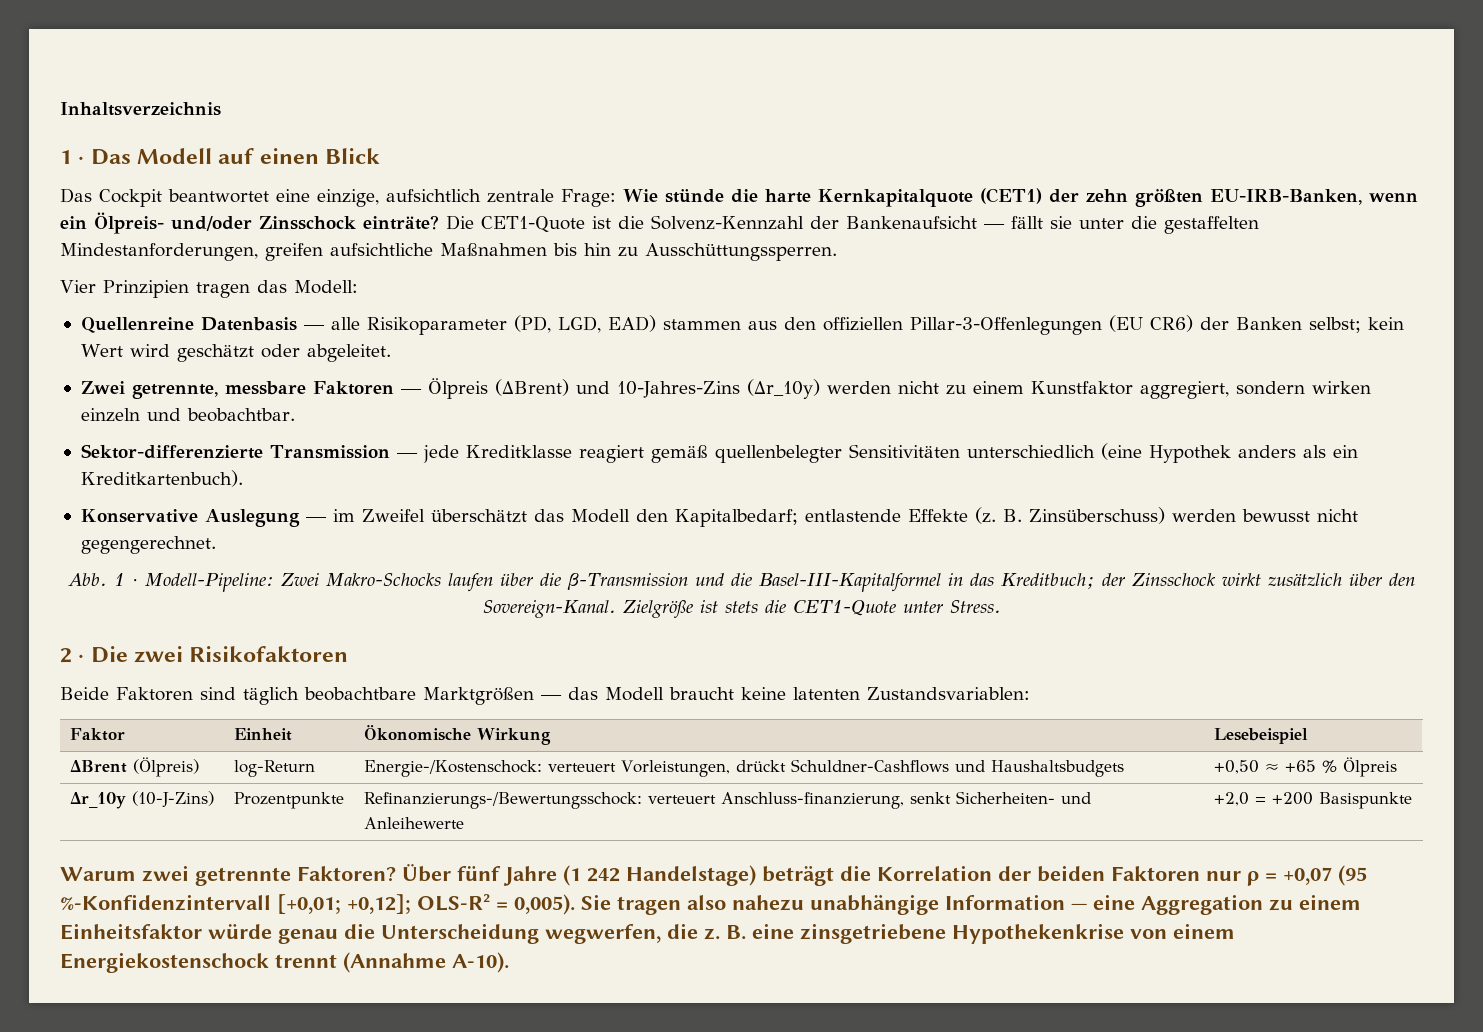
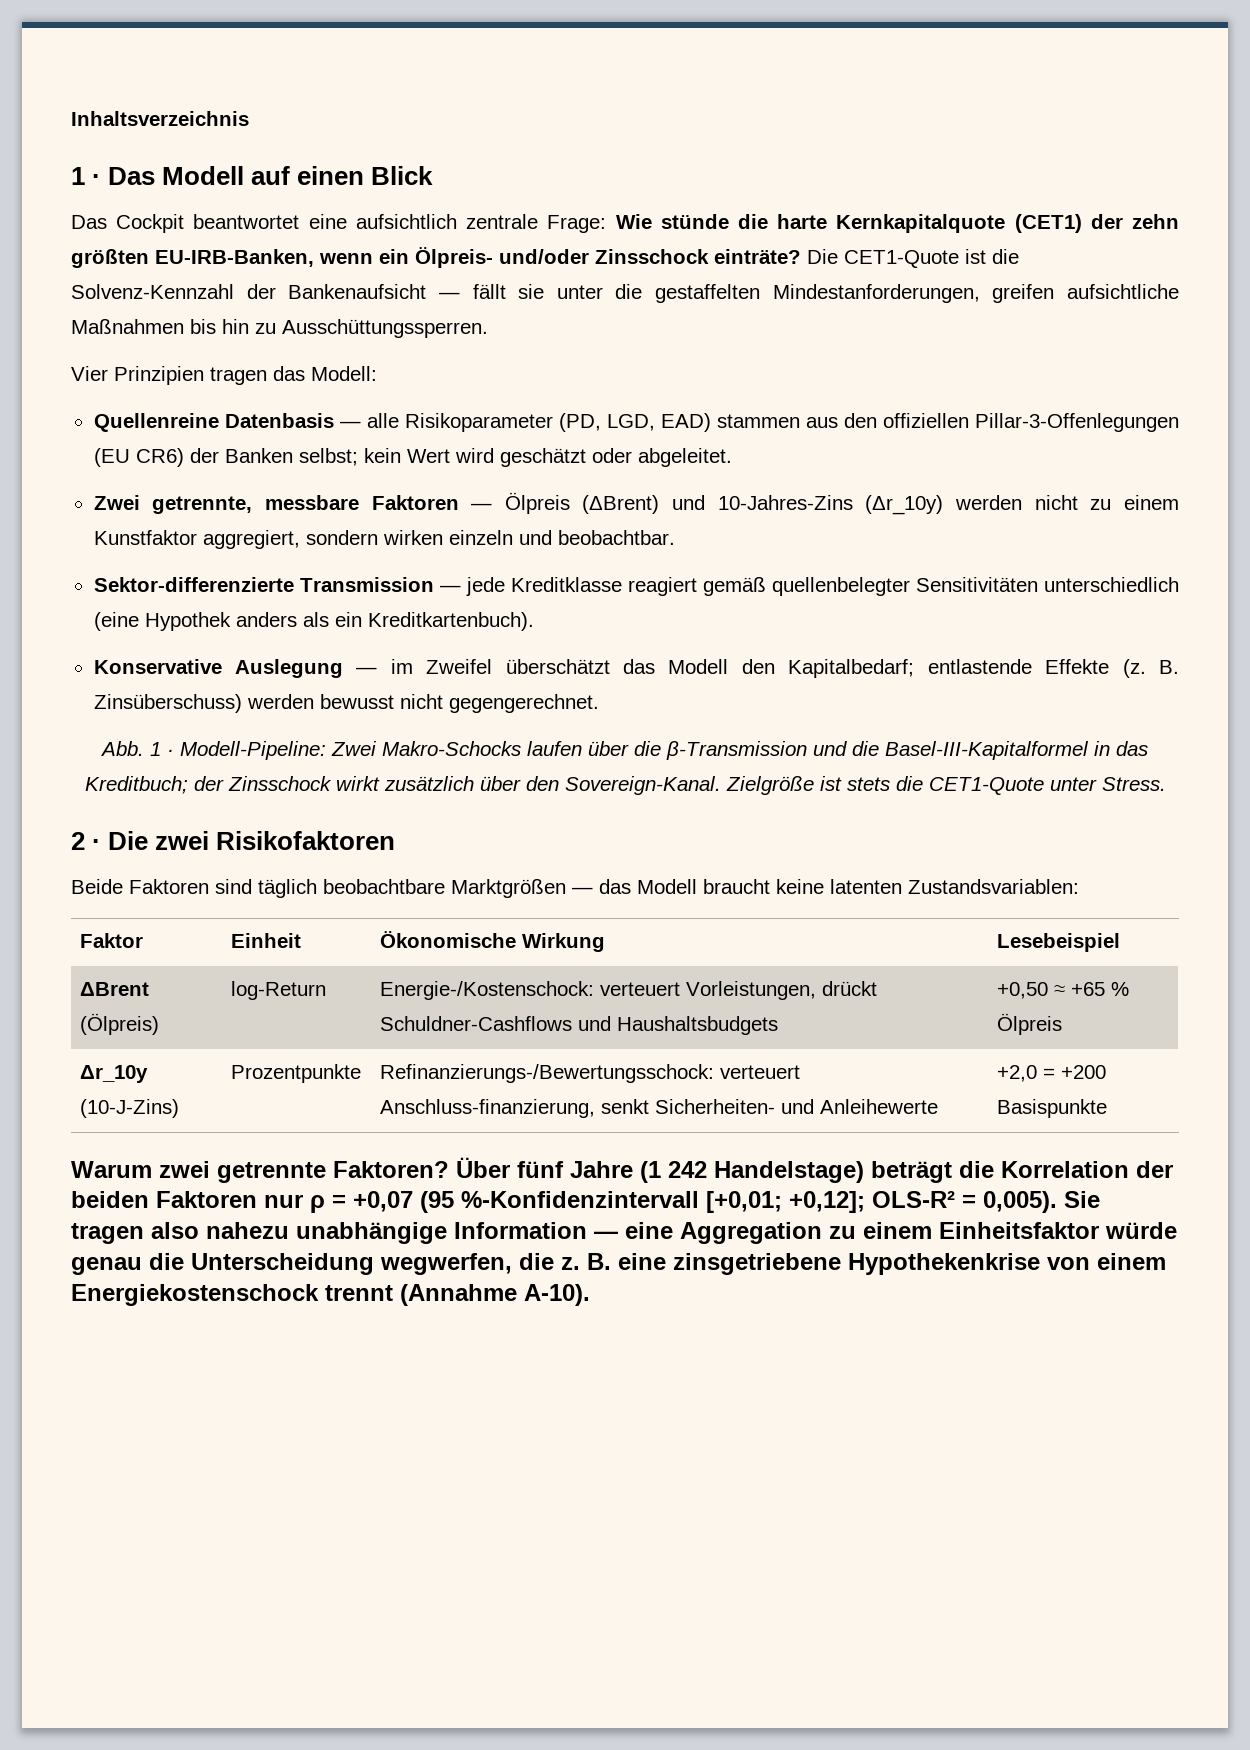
- Das Cockpit beantwortet eine einzige, aufsichtlich zentrale Frage: Wie stünde die harte Kernkapitalquote (CET1) der zehn größten EU-IRB-Banken, wenn ein Ölpreis- und/oder Zinsschock einträte?
+ Das Cockpit beantwortet eine aufsichtlich zentrale Frage: Wie stünde die harte Kernkapitalquote (CET1) der zehn größten EU-IRB-Banken, wenn ein Ölpreis- und/oder Zinsschock einträte?

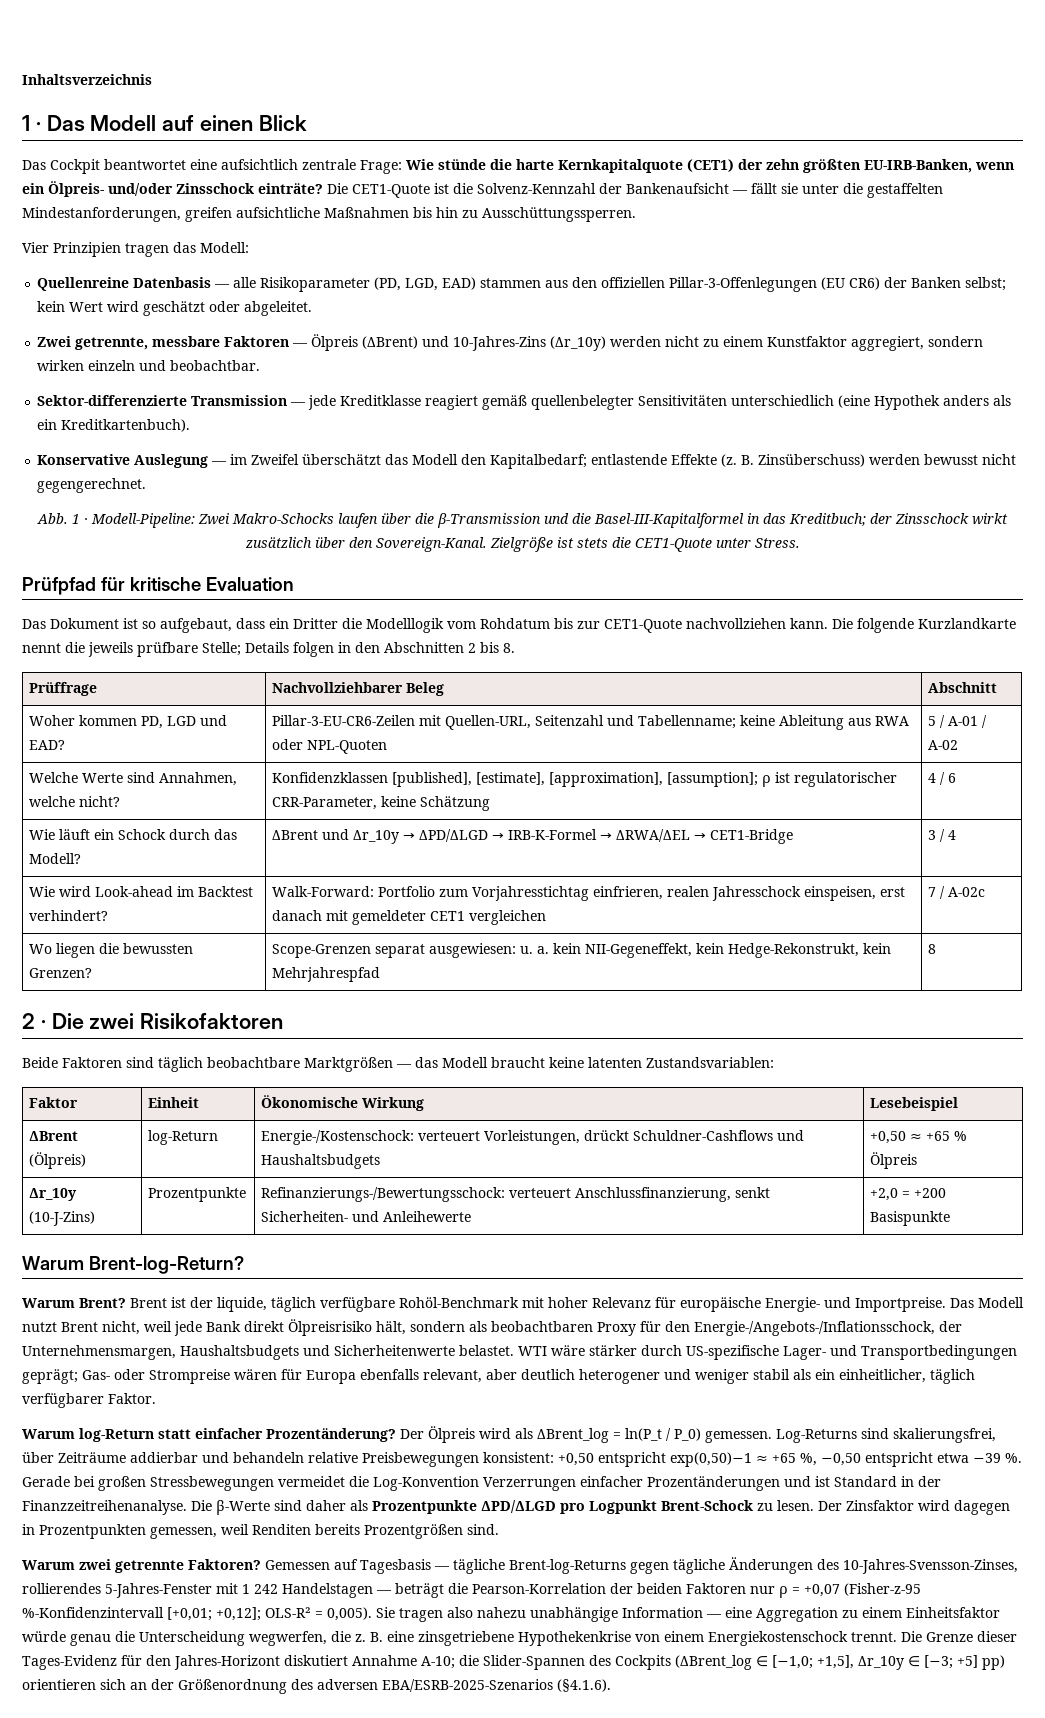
+ Prüfpfad für kritische Evaluation
+ Das Dokument ist so aufgebaut, dass ein Dritter die Modelllogik vom Rohdatum bis zur CET1-Quote nachvollziehen kann. Die folgende Kurzlandkarte nennt die jeweils prüfbare Stelle; Details folgen in den Abschnitten 2 bis 8.
+ Prüffrage | Nachvollziehbarer Beleg | Abschnitt
+ Woher kommen PD, LGD und EAD? | Pillar-3-EU-CR6-Zeilen mit Quellen-URL, Seitenzahl und Tabellenname; keine Ableitung aus RWA oder NPL-Quoten | 5 / A-01 / A-02
+ Welche Werte sind Annahmen, welche nicht? | Konfidenzklassen [published], [estimate], [approximation], [assumption]; ρ ist regulatorischer CRR-Parameter, keine Schätzung | 4 / 6
+ Wie läuft ein Schock durch das Modell? | ΔBrent und Δr_10y → ΔPD/ΔLGD → IRB-K-Formel → ΔRWA/ΔEL → CET1-Bridge | 3 / 4
+ Wie wird Look-ahead im Backtest verhindert? | Walk-Forward: Portfolio zum Vorjahresstichtag einfrieren, realen Jahresschock einspeisen, erst danach mit gemeldeter CET1 vergleichen | 7 / A-02c
+ Wo liegen die bewussten Grenzen? | Scope-Grenzen separat ausgewiesen: u. a. kein NII-Gegeneffekt, kein Hedge-Rekonstrukt, kein Mehrjahrespfad | 8
- Δr_10y (10-J-Zins) | Prozentpunkte | Refinanzierungs-/Bewertungsschock: verteuert Anschluss-finanzierung, senkt Sicherheiten- und Anleihewerte | +2,0 = +200 Basispunkte
+ Δr_10y (10-J-Zins) | Prozentpunkte | Refinanzierungs-/Bewertungsschock: verteuert Anschlussfinanzierung, senkt Sicherheiten- und Anleihewerte | +2,0 = +200 Basispunkte
- Warum zwei getrennte Faktoren? Über fünf Jahre (1 242 Handelstage) beträgt die Korrelation der beiden Faktoren nur ρ = +0,07 (95 %-Konfidenzintervall [+0,01; +0,12]; OLS-R² = 0,005).
+ Warum Brent-log-Return?
+ Warum Brent? Brent ist der liquide, täglich verfügbare Rohöl-Benchmark mit hoher Relevanz für europäische Energie- und Importpreise. Das Modell nutzt Brent nicht, weil jede Bank direkt Ölpreisrisiko hält, sondern als beobachtbaren Proxy für den Energie-/Angebots-/Inflationsschock, der Unternehmensmargen, Haushaltsbudgets und Sicherheitenwerte belastet. WTI wäre stärker durch US-spezifische Lager- und Transportbedingungen geprägt; Gas- oder Strompreise wären für Europa ebenfalls relevant, aber deutlich heterogener und weniger stabil als ein einheitlicher, täglich verfügbarer Faktor.
+ Warum log-Return statt einfacher Prozentänderung? Der Ölpreis wird als ΔBrent_log = ln(P_t / P_0) gemessen. Log-Returns sind skalierungsfrei, über Zeiträume addierbar und behandeln relative Preisbewegungen konsistent: +0,50 entspricht exp(0,50)−1 ≈ +65 %, −0,50 entspricht etwa −39 %. Gerade bei großen Stressbewegungen vermeidet die Log-Konvention Verzerrungen einfacher Prozentänderungen und ist Standard in der Finanzzeitreihenanalyse. Die β-Werte sind daher als Prozentpunkte ΔPD/ΔLGD pro Logpunkt Brent-Schock zu lesen. Der Zinsfaktor wird dagegen in Prozentpunkten gemessen, weil Renditen bereits Prozentgrößen sind.
+ Warum zwei getrennte Faktoren? Gemessen auf Tagesbasis — tägliche Brent-log-Returns gegen tägliche Änderungen des 10-Jahres-Svensson-Zinses, rollierendes 5-Jahres-Fenster mit 1 242 Handelstagen — beträgt die Pearson-Korrelation der beiden Faktoren nur ρ = +0,07 (Fisher-z-95 %-Konfidenzintervall [+0,01; +0,12]; OLS-R² = 0,005).
- B. eine zinsgetriebene Hypothekenkrise von einem Energiekostenschock trennt (Annahme A-10).
+ B. eine zinsgetriebene Hypothekenkrise von einem Energiekostenschock trennt. Die Grenze dieser Tages-Evidenz für den Jahres-Horizont diskutiert Annahme A-10; die Slider-Spannen des Cockpits (ΔBrent_log ∈ [−1,0; +1,5], Δr_10y ∈ [−3; +5] pp) orientieren sich an der Größenordnung des adversen EBA/ESRB-2025-Szenarios (§4.1.6).

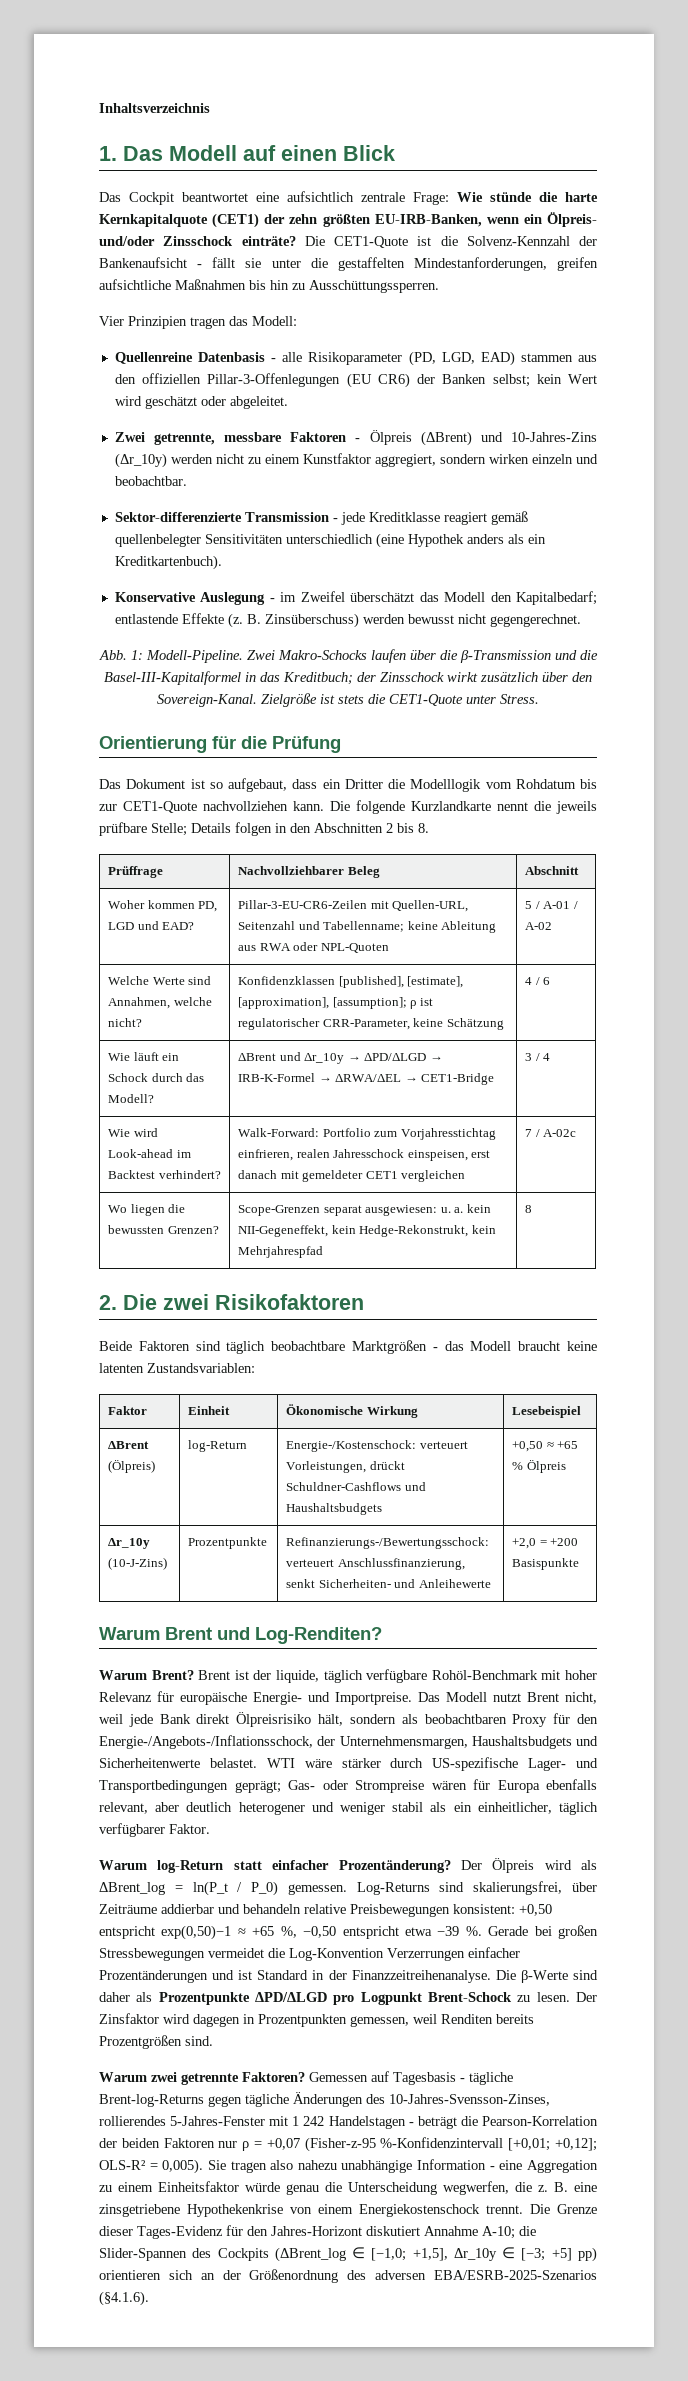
- 1 · Das Modell auf einen Blick
+ 1. Das Modell auf einen Blick
- Die CET1-Quote ist die Solvenz-Kennzahl der Bankenaufsicht — fällt sie unter die gestaffelten Mindestanforderungen, greifen aufsichtliche Maßnahmen bis hin zu Ausschüttungssperren.
+ Die CET1-Quote ist die Solvenz-Kennzahl der Bankenaufsicht - fällt sie unter die gestaffelten Mindestanforderungen, greifen aufsichtliche Maßnahmen bis hin zu Ausschüttungssperren.
- Quellenreine Datenbasis — alle Risikoparameter (PD, LGD, EAD) stammen aus den offiziellen Pillar-3-Offenlegungen (EU CR6) der Banken selbst; kein Wert wird geschätzt oder abgeleitet.
+ Quellenreine Datenbasis - alle Risikoparameter (PD, LGD, EAD) stammen aus den offiziellen Pillar-3-Offenlegungen (EU CR6) der Banken selbst; kein Wert wird geschätzt oder abgeleitet.
- Zwei getrennte, messbare Faktoren — Ölpreis (ΔBrent) und 10-Jahres-Zins (Δr_10y) werden nicht zu einem Kunstfaktor aggregiert, sondern wirken einzeln und beobachtbar.
+ Zwei getrennte, messbare Faktoren - Ölpreis (ΔBrent) und 10-Jahres-Zins (Δr_10y) werden nicht zu einem Kunstfaktor aggregiert, sondern wirken einzeln und beobachtbar.
- Sektor-differenzierte Transmission — jede Kreditklasse reagiert gemäß quellenbelegter Sensitivitäten unterschiedlich (eine Hypothek anders als ein Kreditkartenbuch).
+ Sektor-differenzierte Transmission - jede Kreditklasse reagiert gemäß quellenbelegter Sensitivitäten unterschiedlich (eine Hypothek anders als ein Kreditkartenbuch).
- Konservative Auslegung — im Zweifel überschätzt das Modell den Kapitalbedarf; entlastende Effekte (z.
+ Konservative Auslegung - im Zweifel überschätzt das Modell den Kapitalbedarf; entlastende Effekte (z.
- Abb. 1 · Modell-Pipeline: Zwei Makro-Schocks laufen über die β-Transmission und die Basel-III-Kapitalformel in das Kreditbuch; der Zinsschock wirkt zusätzlich über den Sovereign-Kanal.
+ Abb. 1: Modell-Pipeline. Zwei Makro-Schocks laufen über die β-Transmission und die Basel-III-Kapitalformel in das Kreditbuch; der Zinsschock wirkt zusätzlich über den Sovereign-Kanal.
- Prüfpfad für kritische Evaluation
+ Orientierung für die Prüfung
- 2 · Die zwei Risikofaktoren
+ 2. Die zwei Risikofaktoren
- Beide Faktoren sind täglich beobachtbare Marktgrößen — das Modell braucht keine latenten Zustandsvariablen:
+ Beide Faktoren sind täglich beobachtbare Marktgrößen - das Modell braucht keine latenten Zustandsvariablen:
- Warum Brent-log-Return?
+ Warum Brent und Log-Renditen?
- Gemessen auf Tagesbasis — tägliche Brent-log-Returns gegen tägliche Änderungen des 10-Jahres-Svensson-Zinses, rollierendes 5-Jahres-Fenster mit 1 242 Handelstagen — beträgt die Pearson-Korrelation der beiden Faktoren nur ρ = +0,07 (Fisher-z-95 %-Konfidenzintervall [+0,01; +0,12]; OLS-R² = 0,005).
+ Gemessen auf Tagesbasis - tägliche Brent-log-Returns gegen tägliche Änderungen des 10-Jahres-Svensson-Zinses, rollierendes 5-Jahres-Fenster mit 1 242 Handelstagen - beträgt die Pearson-Korrelation der beiden Faktoren nur ρ = +0,07 (Fisher-z-95 %-Konfidenzintervall [+0,01; +0,12]; OLS-R² = 0,005).
- Sie tragen also nahezu unabhängige Information — eine Aggregation zu einem Einheitsfaktor würde genau die Unterscheidung wegwerfen, die z.
+ Sie tragen also nahezu unabhängige Information - eine Aggregation zu einem Einheitsfaktor würde genau die Unterscheidung wegwerfen, die z.

